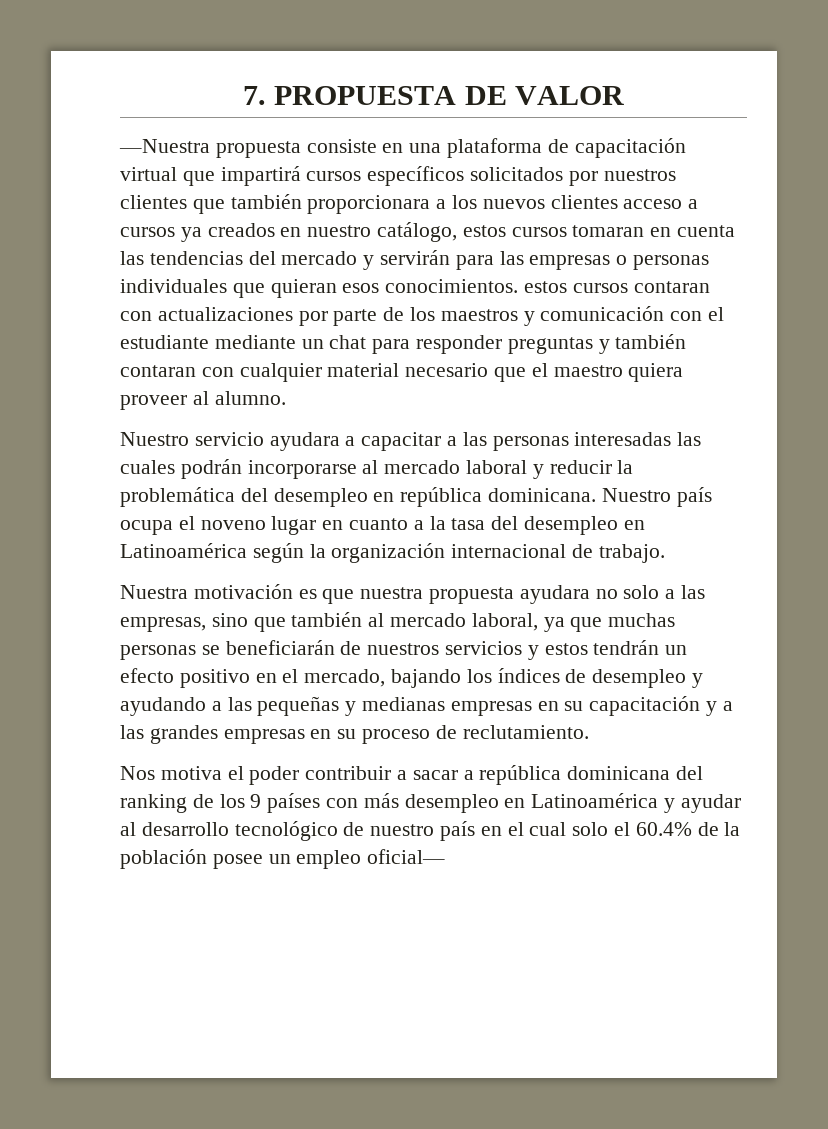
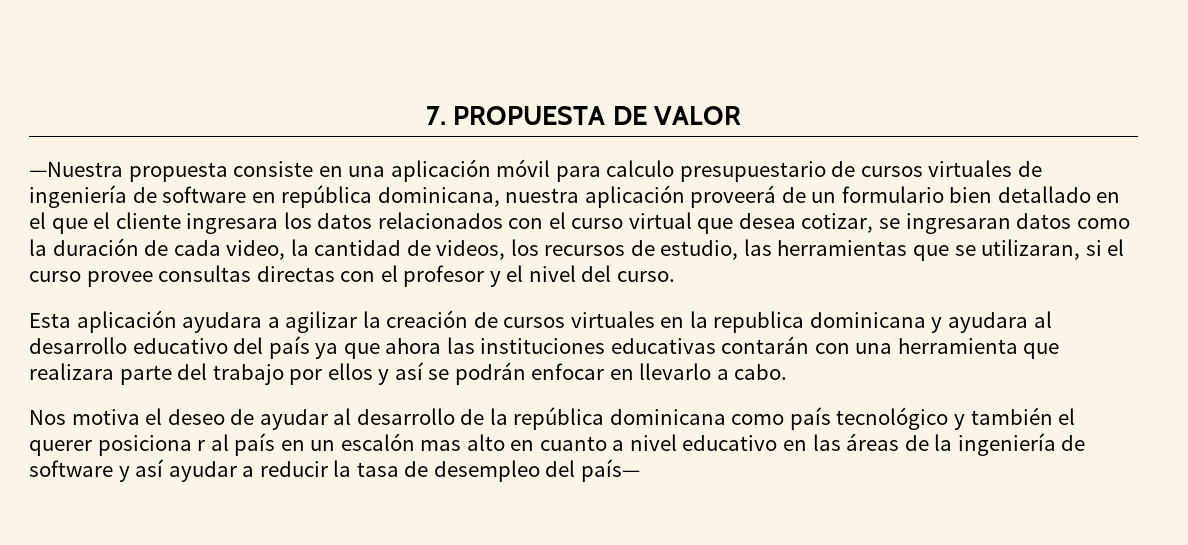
- —Nuestra propuesta consiste en una plataforma de capacitación virtual que impartirá cursos específicos solicitados por nuestros clientes que también proporcionara a los nuevos clientes acceso a cursos ya creados en nuestro catálogo, estos cursos tomaran en cuenta las tendencias del mercado y servirán para las empresas o personas individuales que quieran esos conocimientos. estos cursos contaran con actualizaciones por parte de los maestros y comunicación con el estudiante mediante un chat para responder preguntas y también contaran con cualquier material necesario que el maestro quiera proveer al alumno.
- Nuestro servicio ayudara a capacitar a las personas interesadas las cuales podrán incorporarse al mercado laboral y reducir la problemática del desempleo en república dominicana. Nuestro país ocupa el noveno lugar en cuanto a la tasa del desempleo en Latinoamérica según la organización internacional de trabajo.
- Nuestra motivación es que nuestra propuesta ayudara no solo a las empresas, sino que también al mercado laboral, ya que muchas personas se beneficiarán de nuestros servicios y estos tendrán un efecto positivo en el mercado, bajando los índices de desempleo y ayudando a las pequeñas y medianas empresas en su capacitación y a las grandes empresas en su proceso de reclutamiento.
- Nos motiva el poder contribuir a sacar a república dominicana del ranking de los 9 países con más desempleo en Latinoamérica y ayudar al desarrollo tecnológico de nuestro país en el cual solo el 60.4% de la población posee un empleo oficial—
+ —Nuestra propuesta consiste en una aplicación móvil para calculo presupuestario de cursos virtuales de ingeniería de software en república dominicana, nuestra aplicación proveerá de un formulario bien detallado en el que el cliente ingresara los datos relacionados con el curso virtual que desea cotizar, se ingresaran datos como la duración de cada video, la cantidad de videos, los recursos de estudio, las herramientas que se utilizaran, si el curso provee consultas directas con el profesor y el nivel del curso.
+ Esta aplicación ayudara a agilizar la creación de cursos virtuales en la republica dominicana y ayudara al desarrollo educativo del país ya que ahora las instituciones educativas contarán con una herramienta que realizara parte del trabajo por ellos y así se podrán enfocar en llevarlo a cabo.
+ Nos motiva el deseo de ayudar al desarrollo de la república dominicana como país tecnológico y también el querer posiciona r al país en un escalón mas alto en cuanto a nivel educativo en las áreas de la ingeniería de software y así ayudar a reducir la tasa de desempleo del país—

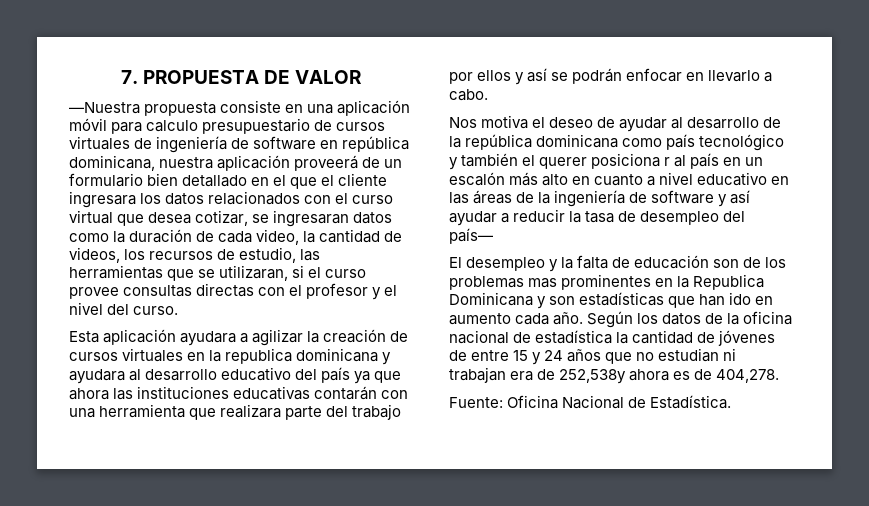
- Nos motiva el deseo de ayudar al desarrollo de la república dominicana como país tecnológico y también el querer posiciona r al país en un escalón mas alto en cuanto a nivel educativo en las áreas de la ingeniería de software y así ayudar a reducir la tasa de desempleo del país—
+ Nos motiva el deseo de ayudar al desarrollo de la república dominicana como país tecnológico y también el querer posiciona r al país en un escalón más alto en cuanto a nivel educativo en las áreas de la ingeniería de software y así ayudar a reducir la tasa de desempleo del país—
+ El desempleo y la falta de educación son de los problemas mas prominentes en la Republica Dominicana y son estadísticas que han ido en aumento cada año. Según los datos de la oficina nacional de estadística la cantidad de jóvenes de entre 15 y 24 años que no estudian ni trabajan era de 252,538y ahora es de 404,278.
+ Fuente: Oficina Nacional de Estadística.

